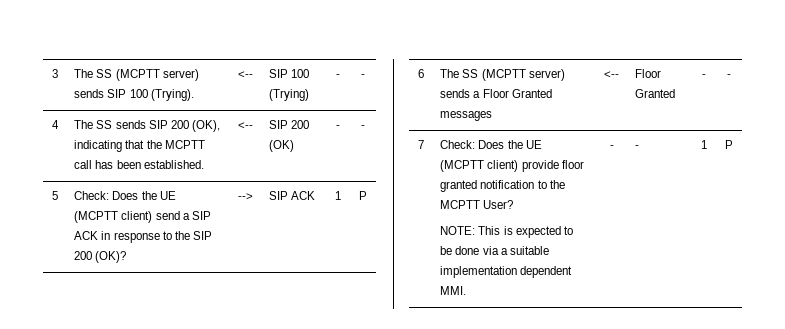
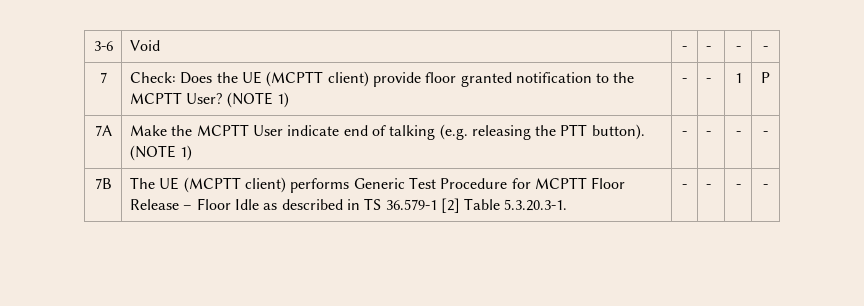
- 3 | The SS (MCPTT server) sends SIP 100 (Trying). | <-- | SIP 100 (Trying) | - | -
- 4 | The SS sends SIP 200 (OK), indicating that the MCPTT call has been established. | <-- | SIP 200 (OK) | - | -
- 5 | Check: Does the UE (MCPTT client) send a SIP ACK in response to the SIP 200 (OK)? | --> | SIP ACK | 1 | P
- 6 | The SS (MCPTT server) sends a Floor Granted messages | <-- | Floor Granted | - | -
+ 3-6 | Void | - | - | - | -
- 7 | Check: Does the UE (MCPTT client) provide floor granted notification to the MCPTT User?
- NOTE: This is expected to be done via a suitable implementation dependent MMI. | - | - | 1 | P
+ 7 | Check: Does the UE (MCPTT client) provide floor granted notification to the MCPTT User? (NOTE 1) | - | - | 1 | P
+ 7A | Make the MCPTT User indicate end of talking (e.g. releasing the PTT button). (NOTE 1) | - | - | - | -
+ 7B | The UE (MCPTT client) performs Generic Test Procedure for MCPTT Floor Release – Floor Idle as described in TS 36.579-1 [2] Table 5.3.20.3-1. | - | - | - | -

